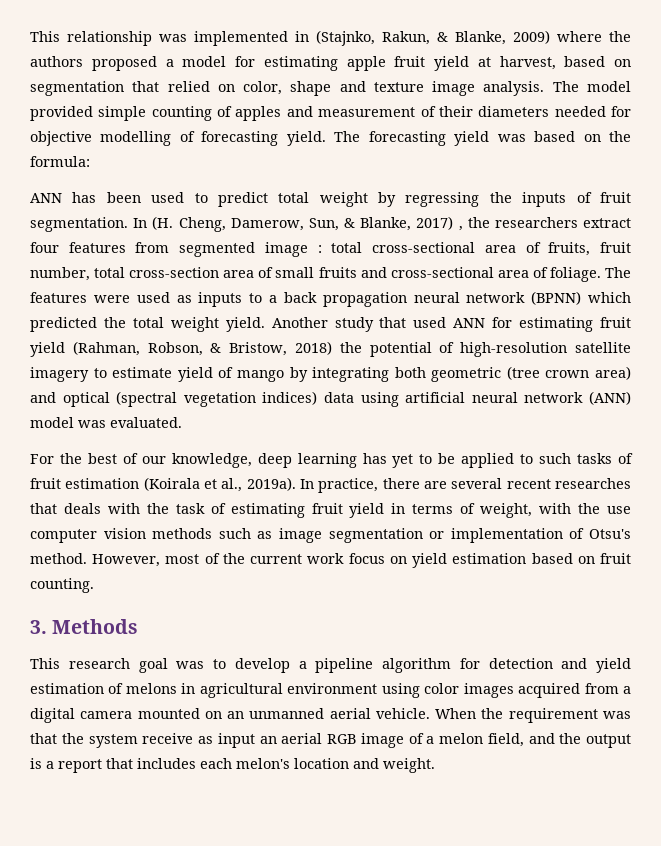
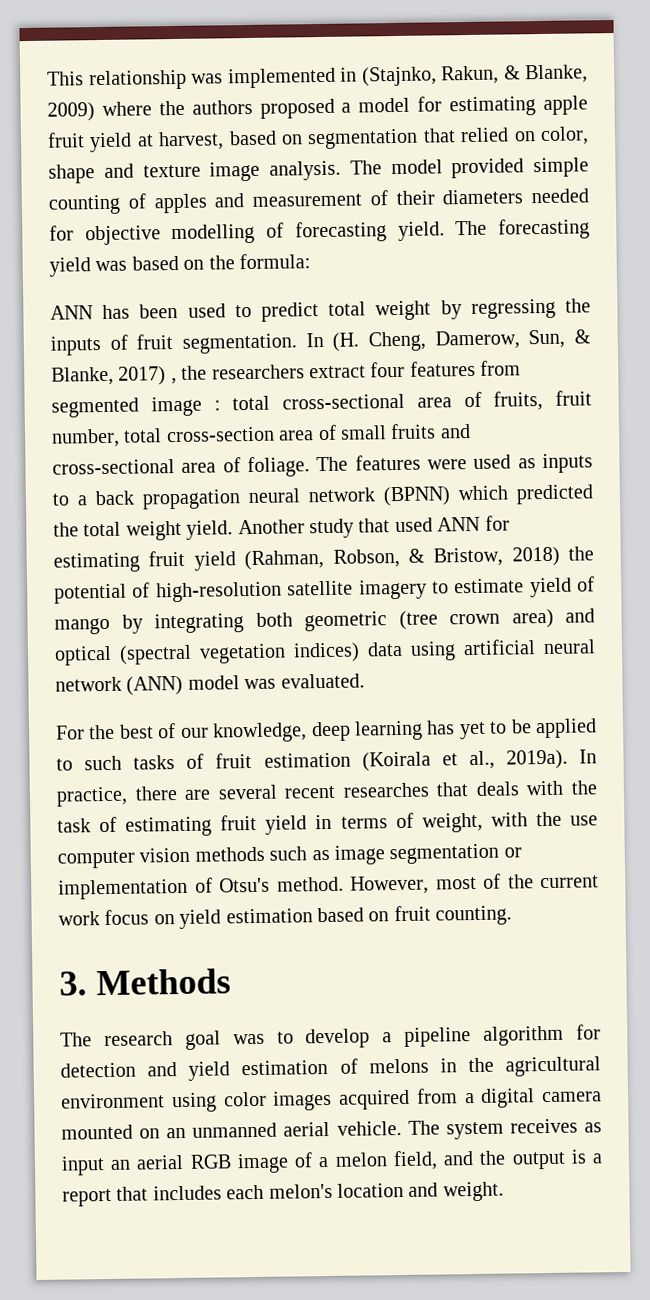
- This research goal was to develop a pipeline algorithm for detection and yield estimation of melons in agricultural environment using color images acquired from a digital camera mounted on an unmanned aerial vehicle.
+ The research goal was to develop a pipeline algorithm for detection and yield estimation of melons in the agricultural environment using color images acquired from a digital camera mounted on an unmanned aerial vehicle.
- When the requirement was that the system receive as input an aerial RGB image of a melon field, and the output is a report that includes each melon's location and weight.
+ The system receives as input an aerial RGB image of a melon field, and the output is a report that includes each melon's location and weight.

